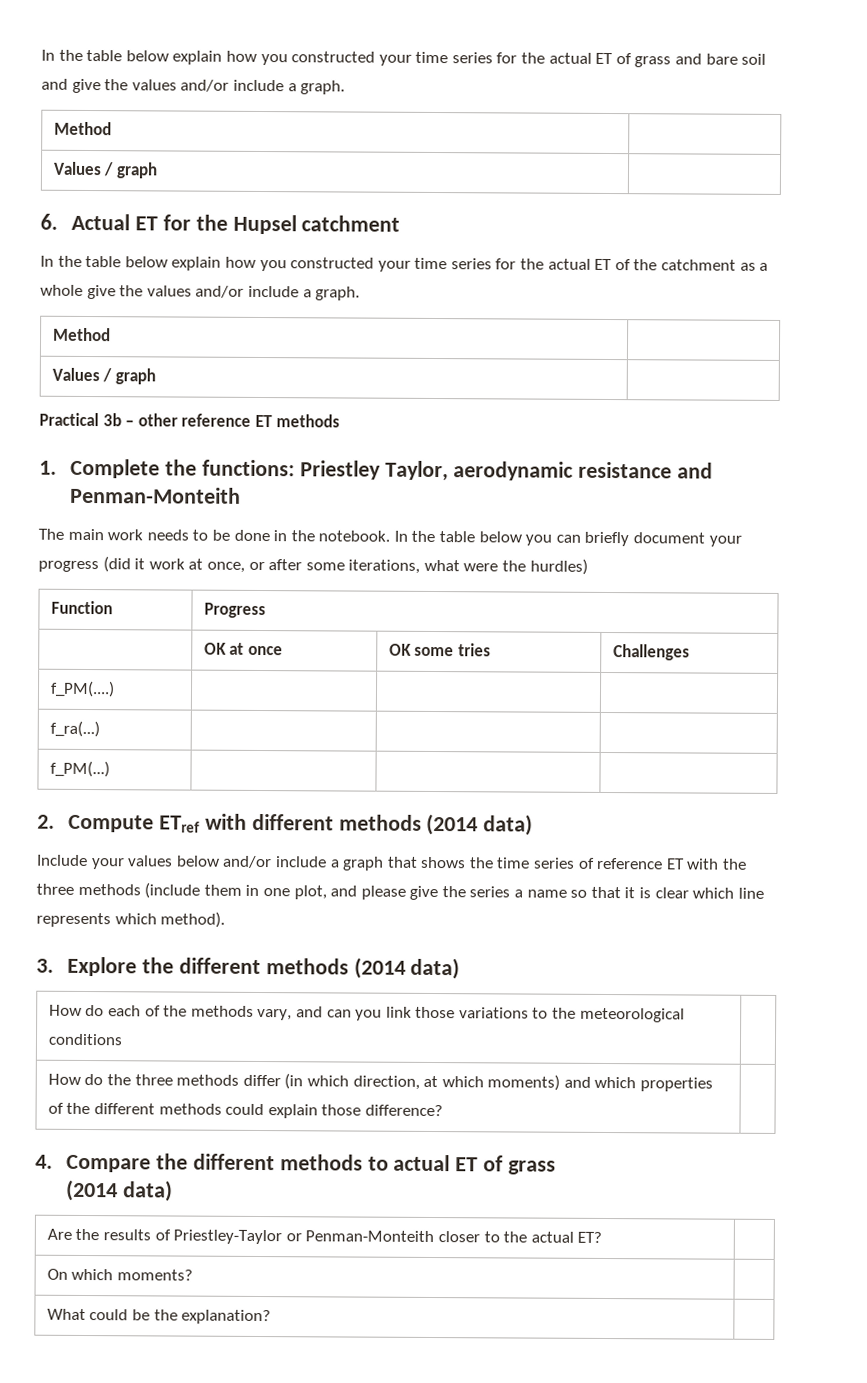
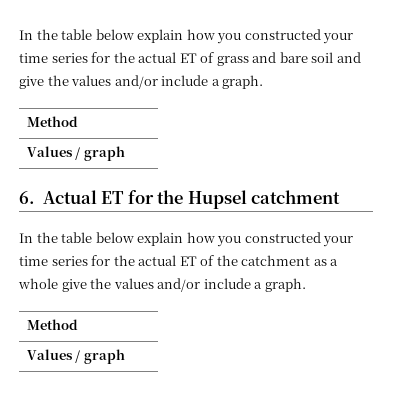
- Practical 3b – other reference ET methods
- 1. Complete the functions: Priestley Taylor, aerodynamic resistance and Penman-Monteith
- The main work needs to be done in the notebook. In the table below you can briefly document your progress (did it work at once, or after some iterations, what were the hurdles)
- Function | Progress
- | OK at once | OK some tries | Challenges
- f_PM(....) | | |
- f_ra(...) | | |
- f_PM(...) | | |
- 2. Compute ETref with different methods (2014 data)
- Include your values below and/or include a graph that shows the time series of reference ET with the three methods (include them in one plot, and please give the series a name so that it is clear which line represents which method).
- 3. Explore the different methods (2014 data)
- How do each of the methods vary, and can you link those variations to the meteorological conditions |
- How do the three methods differ (in which direction, at which moments) and which properties of the different methods could explain those difference? |
- 4. Compare the different methods to actual ET of grass
- (2014 data)
- Are the results of Priestley-Taylor or Penman-Monteith closer to the actual ET? |
- On which moments? |
- What could be the explanation? |

